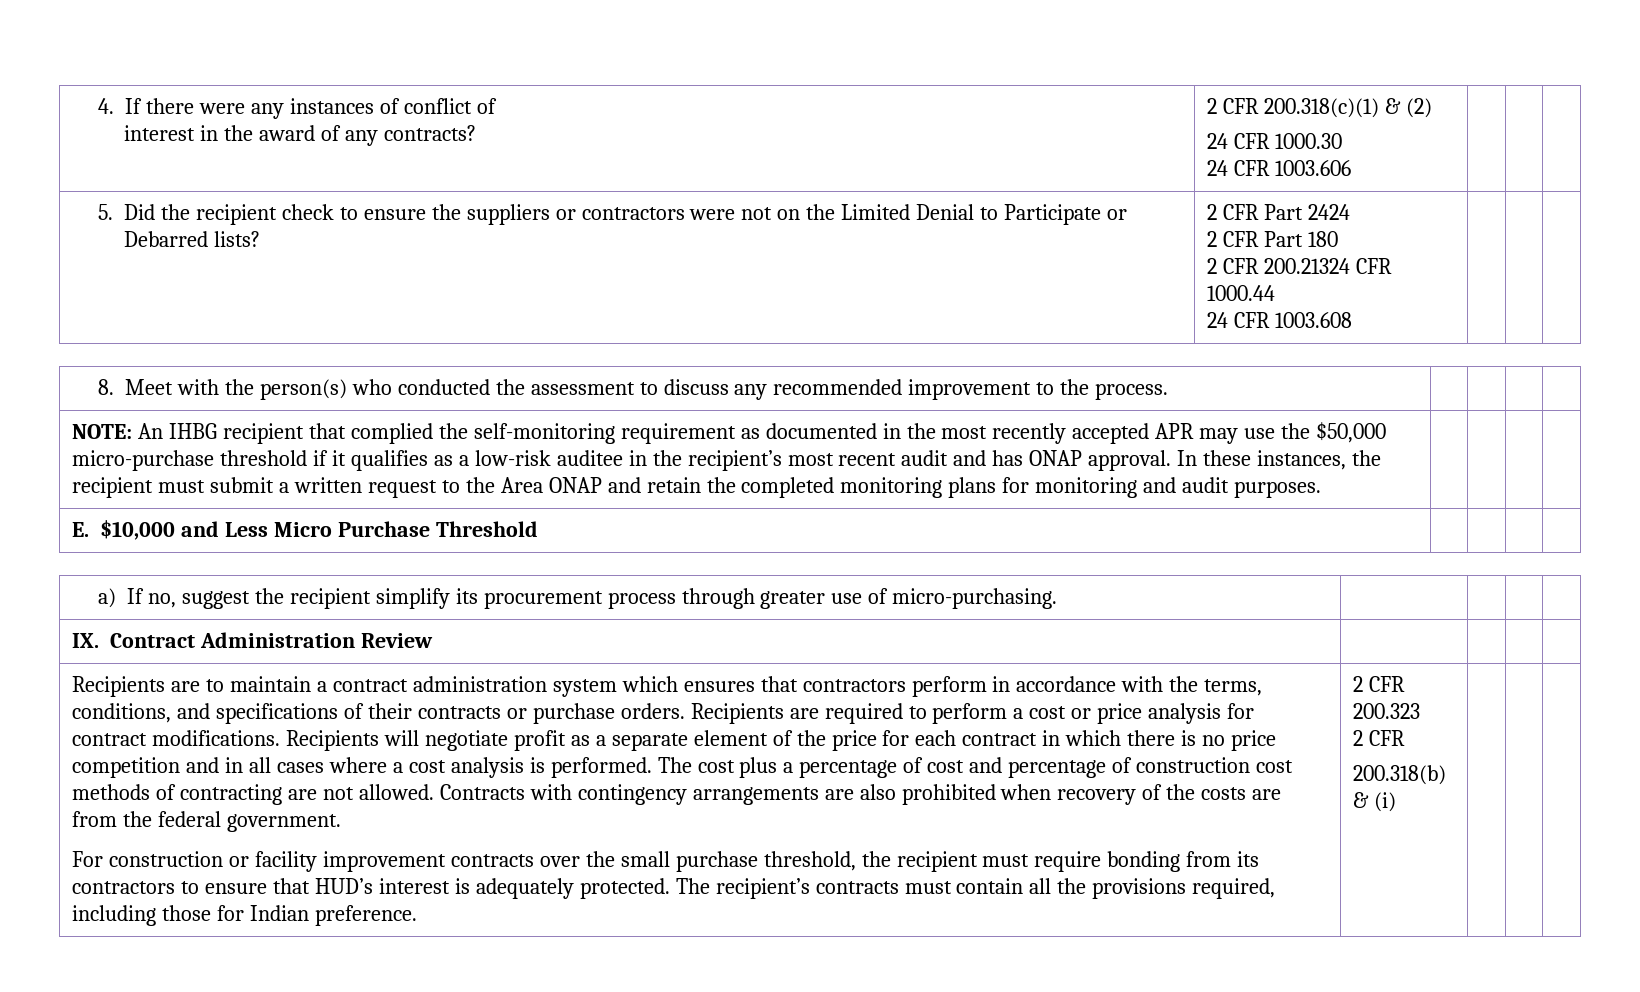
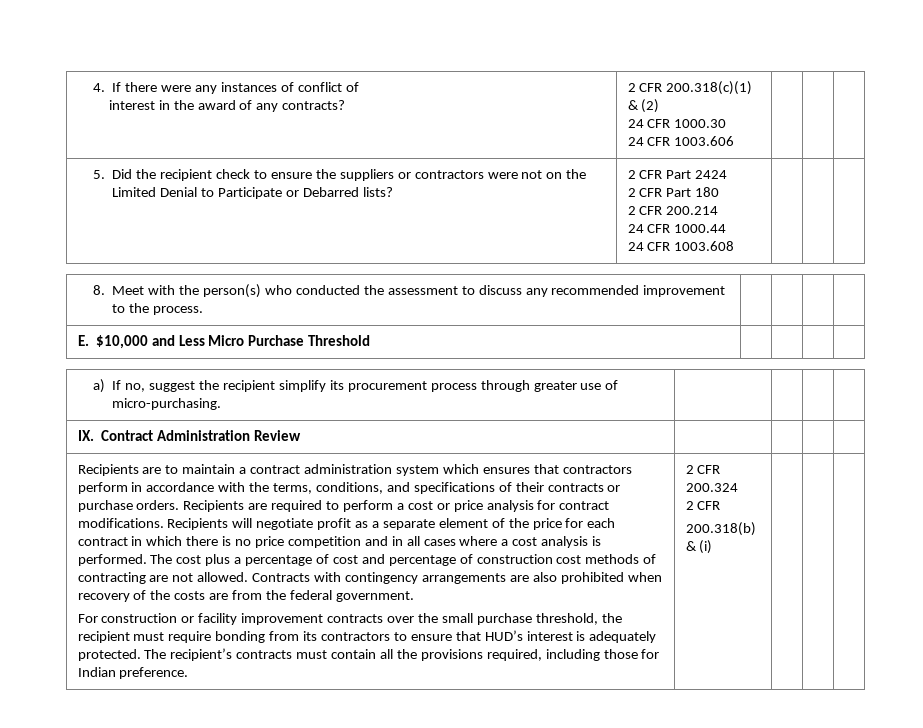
  5. Did the recipient check to ensure the suppliers or contractors were not on the Limited Denial to Participate or Debarred lists? | 2 CFR Part 2424
  2 CFR Part 180
- 2 CFR 200.21324 CFR 1000.44
+ 2 CFR 200.214
+ 24 CFR 1000.44
- NOTE: An IHBG recipient that complied the self-monitoring requirement as documented in the most recently accepted APR may use the $50,000 micro-purchase threshold if it qualifies as a low-risk auditee in the recipient’s most recent audit and has ONAP approval. In these instances, the recipient must submit a written request to the Area ONAP and retain the completed monitoring plans for monitoring and audit purposes.
- 2 CFR 200.323
+ 2 CFR 200.324

